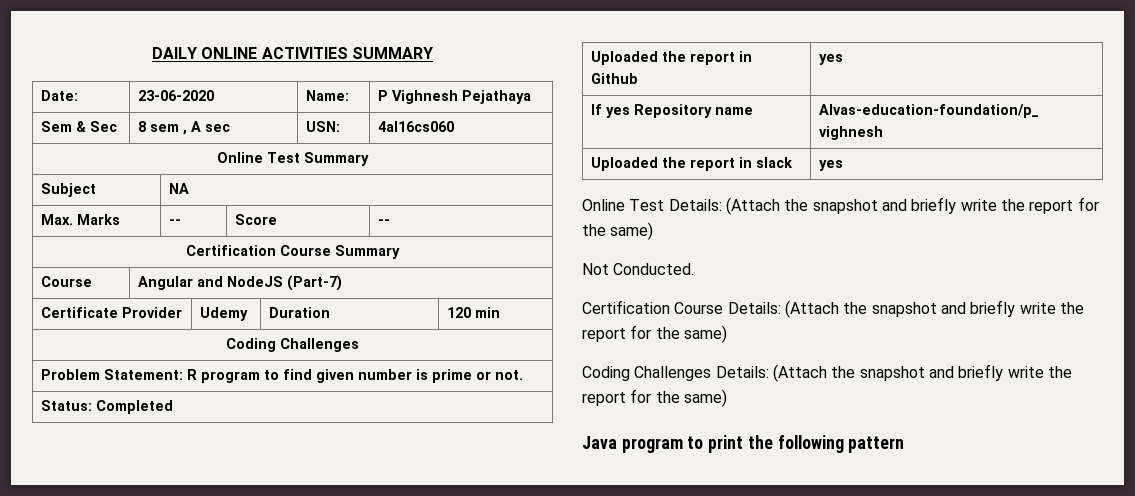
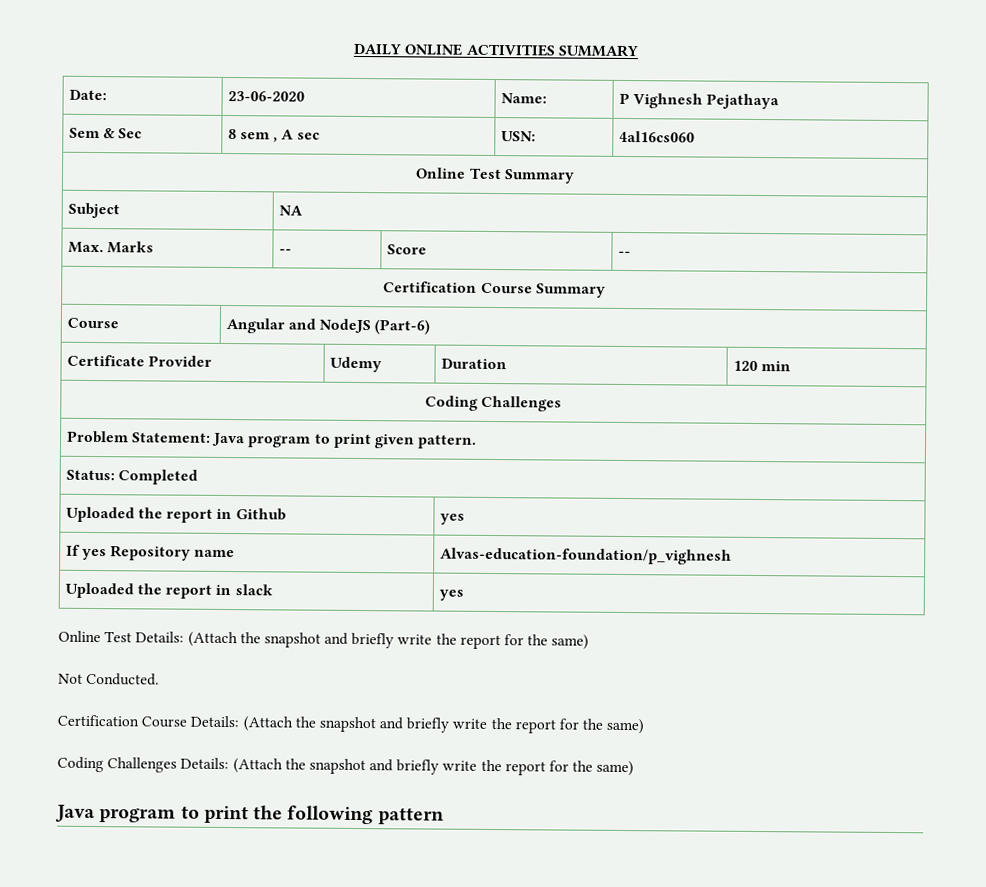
- Course | Angular and NodeJS (Part-7)
+ Course | Angular and NodeJS (Part-6)
- Problem Statement: R program to find given number is prime or not.
+ Problem Statement: Java program to print given pattern.

